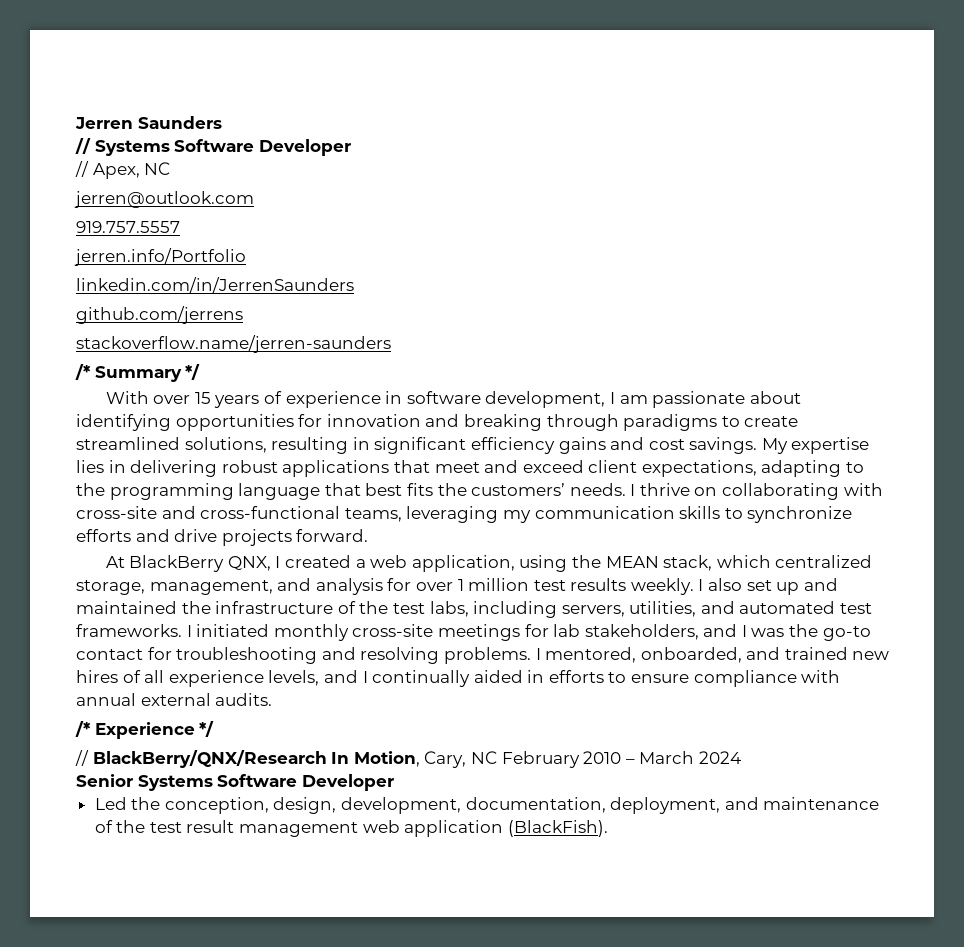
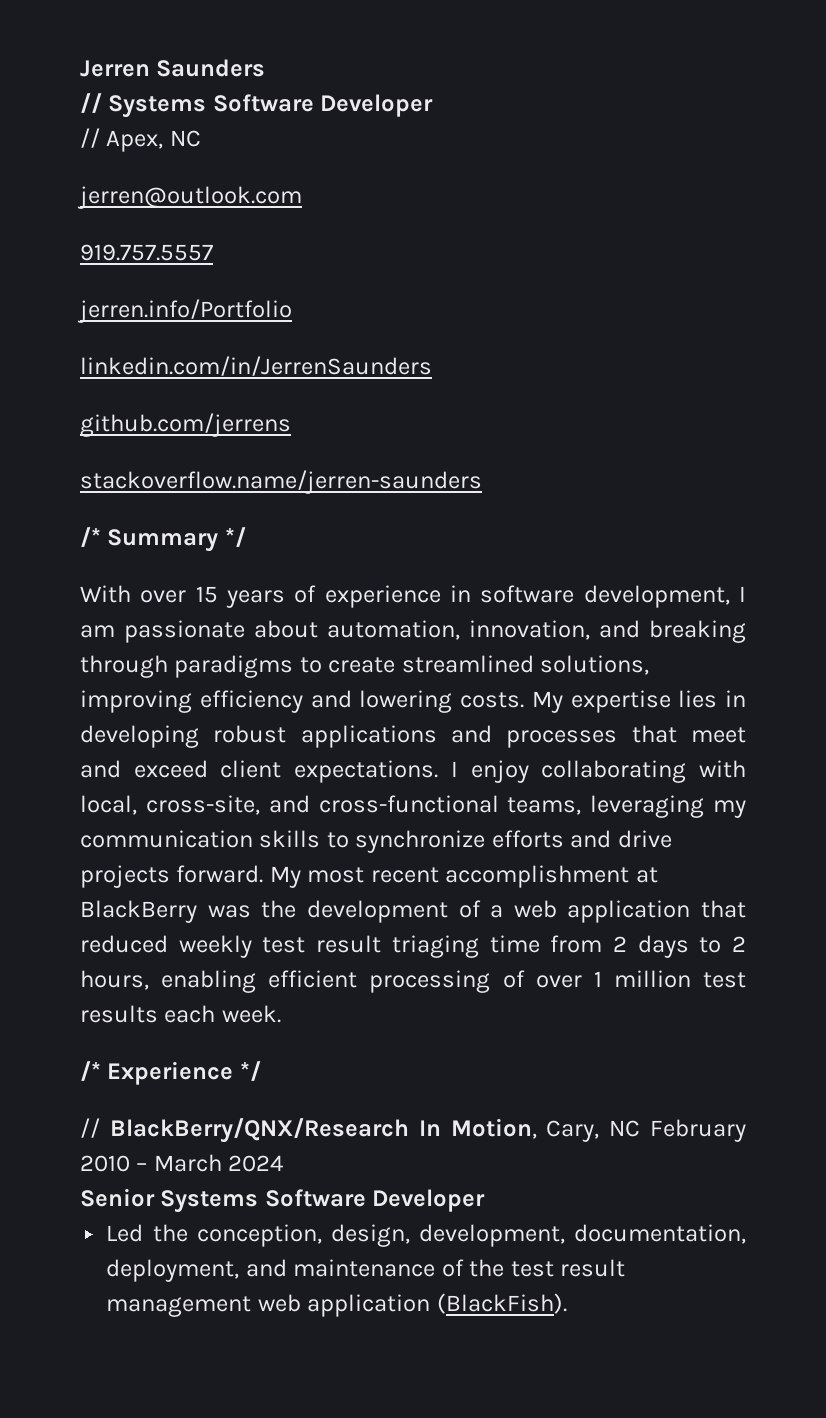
- With over 15 years of experience in software development, I am passionate about identifying opportunities for innovation and breaking through paradigms to create streamlined solutions, resulting in significant efficiency gains and cost savings.
+ With over 15 years of experience in software development, I am passionate about automation, innovation, and breaking through paradigms to create streamlined solutions, improving efficiency and lowering costs.
- My expertise lies in delivering robust applications that meet and exceed client expectations, adapting to the programming language that best fits the customers’ needs. I thrive on collaborating with cross-site and cross-functional teams, leveraging my communication skills to synchronize efforts and drive projects forward.
- At BlackBerry QNX, I created a web application, using the MEAN stack, which centralized storage, management, and analysis for over 1 million test results weekly. I also set up and maintained the infrastructure of the test labs, including servers, utilities, and automated test frameworks. I initiated monthly cross-site meetings for lab stakeholders, and I was the go-to contact for troubleshooting and resolving problems. I mentored, onboarded, and trained new hires of all experience levels, and I continually aided in efforts to ensure compliance with annual external audits.
+ My expertise lies in developing robust applications and processes that meet and exceed client expectations. I enjoy collaborating with local, cross-site, and cross-functional teams, leveraging my communication skills to synchronize efforts and drive projects forward. My most recent accomplishment at BlackBerry was the development of a web application that reduced weekly test result triaging time from 2 days to 2 hours, enabling efficient processing of over 1 million test results each week.

